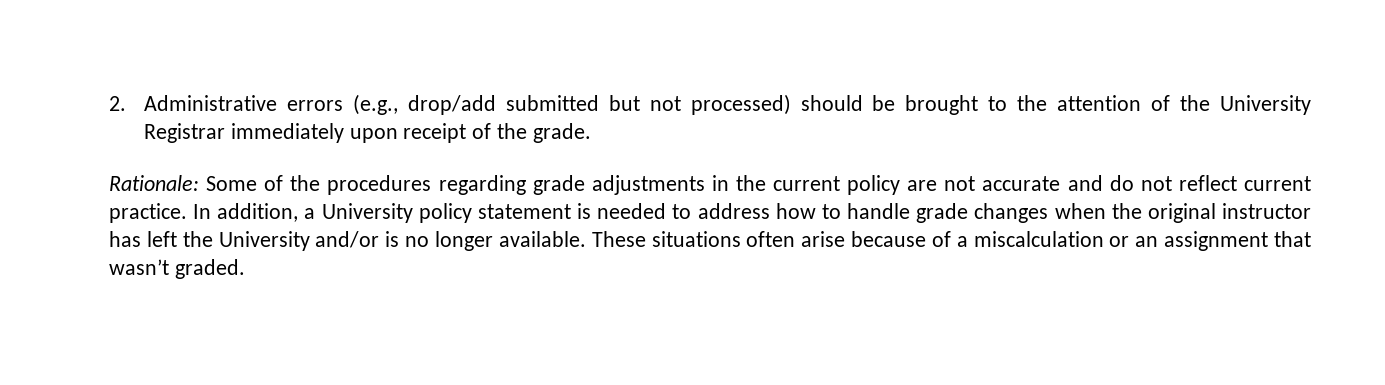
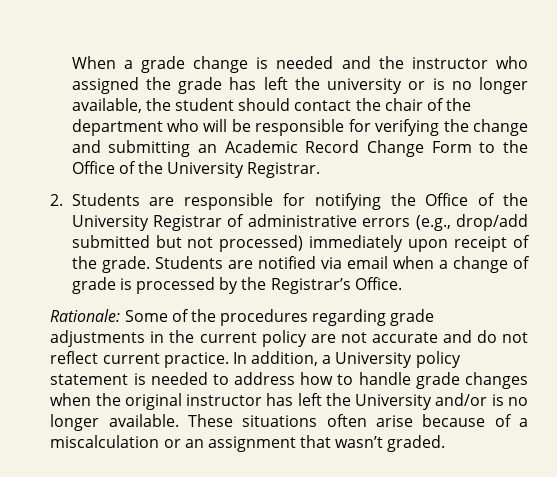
- 2. Administrative errors (e.g., drop/add submitted but not processed) should be brought to the attention of the University Registrar immediately upon receipt of the grade.
+ When a grade change is needed and the instructor who assigned the grade has left the university or is no longer available, the student should contact the chair of the department who will be responsible for verifying the change and submitting an Academic Record Change Form to the Office of the University Registrar.
+ 2. Students are responsible for notifying the Office of the University Registrar of administrative errors (e.g., drop/add submitted but not processed) immediately upon receipt of the grade. Students are notified via email when a change of grade is processed by the Registrar’s Office.

